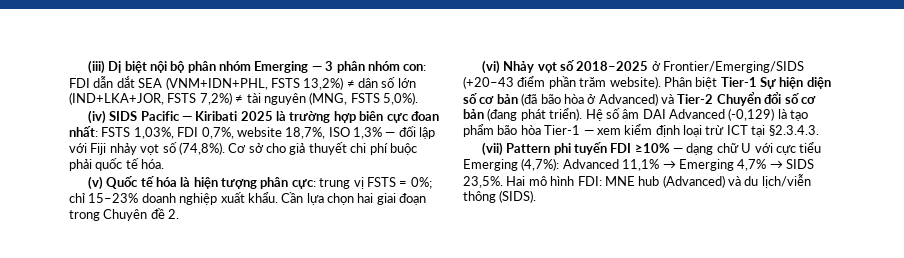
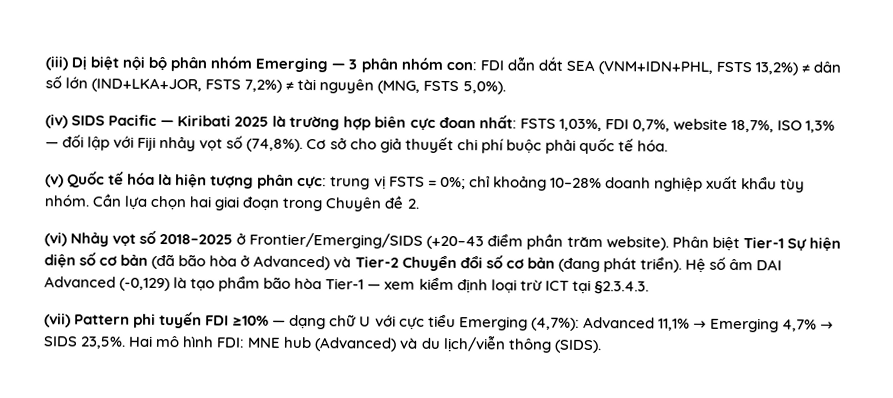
- (v) Quốc tế hóa là hiện tượng phân cực: trung vị FSTS = 0%; chỉ 15–23% doanh nghiệp xuất khẩu.
+ (v) Quốc tế hóa là hiện tượng phân cực: trung vị FSTS = 0%; chỉ khoảng 10–28% doanh nghiệp xuất khẩu tùy nhóm.

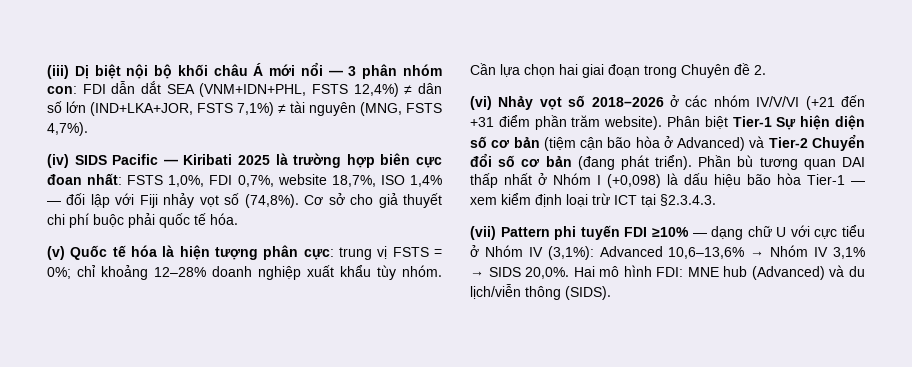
- (iii) Dị biệt nội bộ phân nhóm Emerging — 3 phân nhóm con: FDI dẫn dắt SEA (VNM+IDN+PHL, FSTS 13,2%) ≠ dân số lớn (IND+LKA+JOR, FSTS 7,2%) ≠ tài nguyên (MNG, FSTS 5,0%).
+ (iii) Dị biệt nội bộ khối châu Á mới nổi — 3 phân nhóm con: FDI dẫn dắt SEA (VNM+IDN+PHL, FSTS 12,4%) ≠ dân số lớn (IND+LKA+JOR, FSTS 7,1%) ≠ tài nguyên (MNG, FSTS 4,7%).
- (iv) SIDS Pacific — Kiribati 2025 là trường hợp biên cực đoan nhất: FSTS 1,03%, FDI 0,7%, website 18,7%, ISO 1,3% — đối lập với Fiji nhảy vọt số (74,8%).
+ (iv) SIDS Pacific — Kiribati 2025 là trường hợp biên cực đoan nhất: FSTS 1,0%, FDI 0,7%, website 18,7%, ISO 1,4% — đối lập với Fiji nhảy vọt số (74,8%).
- (v) Quốc tế hóa là hiện tượng phân cực: trung vị FSTS = 0%; chỉ khoảng 10–28% doanh nghiệp xuất khẩu tùy nhóm.
+ (v) Quốc tế hóa là hiện tượng phân cực: trung vị FSTS = 0%; chỉ khoảng 12–28% doanh nghiệp xuất khẩu tùy nhóm.
- (vi) Nhảy vọt số 2018–2025 ở Frontier/Emerging/SIDS (+20–43 điểm phần trăm website).
+ (vi) Nhảy vọt số 2018–2026 ở các nhóm IV/V/VI (+21 đến +31 điểm phần trăm website).
- Phân biệt Tier-1 Sự hiện diện số cơ bản (đã bão hòa ở Advanced) và Tier-2 Chuyển đổi số cơ bản (đang phát triển).
+ Phân biệt Tier-1 Sự hiện diện số cơ bản (tiệm cận bão hòa ở Advanced) và Tier-2 Chuyển đổi số cơ bản (đang phát triển).
- Hệ số âm DAI Advanced (-0,129) là tạo phẩm bão hòa Tier-1 — xem kiểm định loại trừ ICT tại §2.3.4.3.
+ Phần bù tương quan DAI thấp nhất ở Nhóm I (+0,098) là dấu hiệu bão hòa Tier-1 — xem kiểm định loại trừ ICT tại §2.3.4.3.
- (vii) Pattern phi tuyến FDI ≥10% — dạng chữ U với cực tiểu Emerging (4,7%): Advanced 11,1% → Emerging 4,7% → SIDS 23,5%.
+ (vii) Pattern phi tuyến FDI ≥10% — dạng chữ U với cực tiểu ở Nhóm IV (3,1%): Advanced 10,6–13,6% → Nhóm IV 3,1% → SIDS 20,0%.

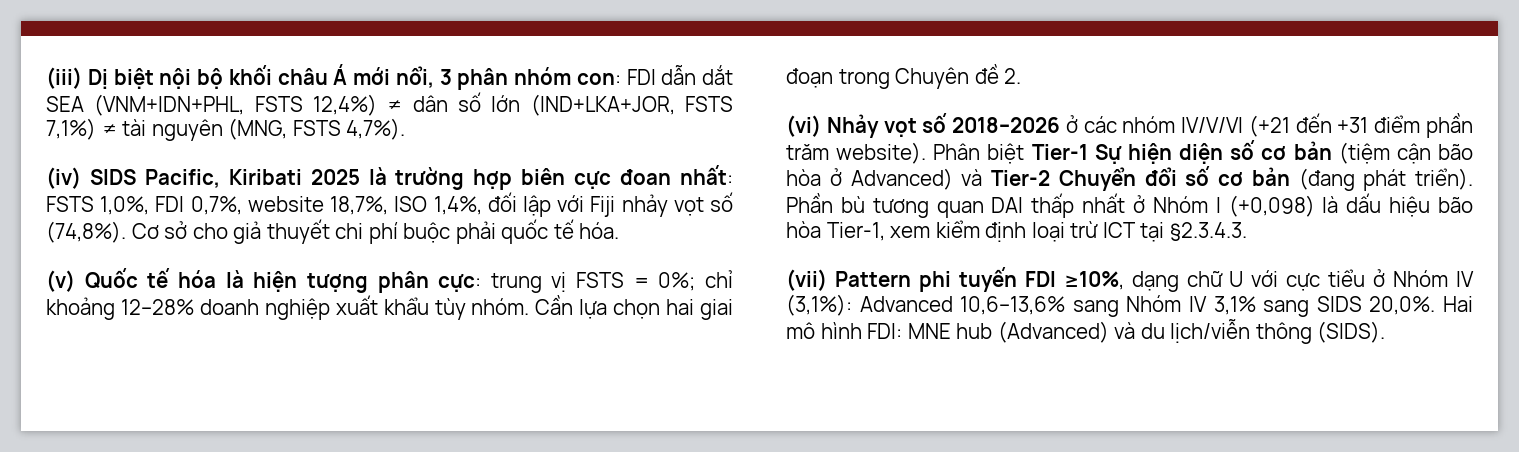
- (iii) Dị biệt nội bộ khối châu Á mới nổi — 3 phân nhóm con: FDI dẫn dắt SEA (VNM+IDN+PHL, FSTS 12,4%) ≠ dân số lớn (IND+LKA+JOR, FSTS 7,1%) ≠ tài nguyên (MNG, FSTS 4,7%).
+ (iii) Dị biệt nội bộ khối châu Á mới nổi, 3 phân nhóm con: FDI dẫn dắt SEA (VNM+IDN+PHL, FSTS 12,4%) ≠ dân số lớn (IND+LKA+JOR, FSTS 7,1%) ≠ tài nguyên (MNG, FSTS 4,7%).
- (iv) SIDS Pacific — Kiribati 2025 là trường hợp biên cực đoan nhất: FSTS 1,0%, FDI 0,7%, website 18,7%, ISO 1,4% — đối lập với Fiji nhảy vọt số (74,8%).
+ (iv) SIDS Pacific, Kiribati 2025 là trường hợp biên cực đoan nhất: FSTS 1,0%, FDI 0,7%, website 18,7%, ISO 1,4%, đối lập với Fiji nhảy vọt số (74,8%).
- Phần bù tương quan DAI thấp nhất ở Nhóm I (+0,098) là dấu hiệu bão hòa Tier-1 — xem kiểm định loại trừ ICT tại §2.3.4.3.
+ Phần bù tương quan DAI thấp nhất ở Nhóm I (+0,098) là dấu hiệu bão hòa Tier-1, xem kiểm định loại trừ ICT tại §2.3.4.3.
- (vii) Pattern phi tuyến FDI ≥10% — dạng chữ U với cực tiểu ở Nhóm IV (3,1%): Advanced 10,6–13,6% → Nhóm IV 3,1% → SIDS 20,0%.
+ (vii) Pattern phi tuyến FDI ≥10%, dạng chữ U với cực tiểu ở Nhóm IV (3,1%): Advanced 10,6–13,6% sang Nhóm IV 3,1% sang SIDS 20,0%.

